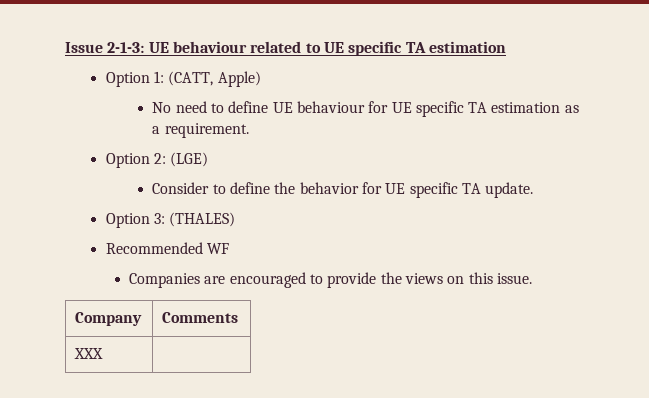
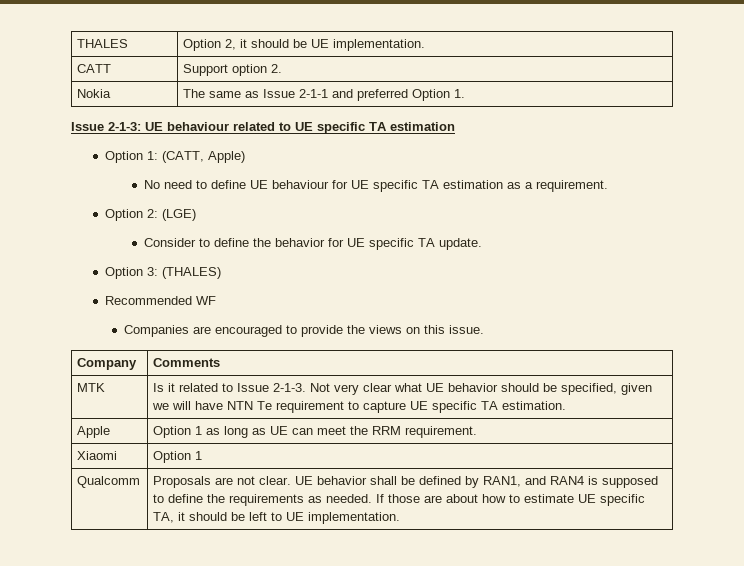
+ THALES | Option 2, it should be UE implementation.
+ CATT | Support option 2.
+ Nokia | The same as Issue 2-1-1 and preferred Option 1.
- XXX |
+ MTK | Is it related to Issue 2-1-3. Not very clear what UE behavior should be specified, given we will have NTN Te requirement to capture UE specific TA estimation.
+ Apple | Option 1 as long as UE can meet the RRM requirement.
+ Xiaomi | Option 1
+ Qualcomm | Proposals are not clear. UE behavior shall be defined by RAN1, and RAN4 is supposed to define the requirements as needed. If those are about how to estimate UE specific TA, it should be left to UE implementation.

